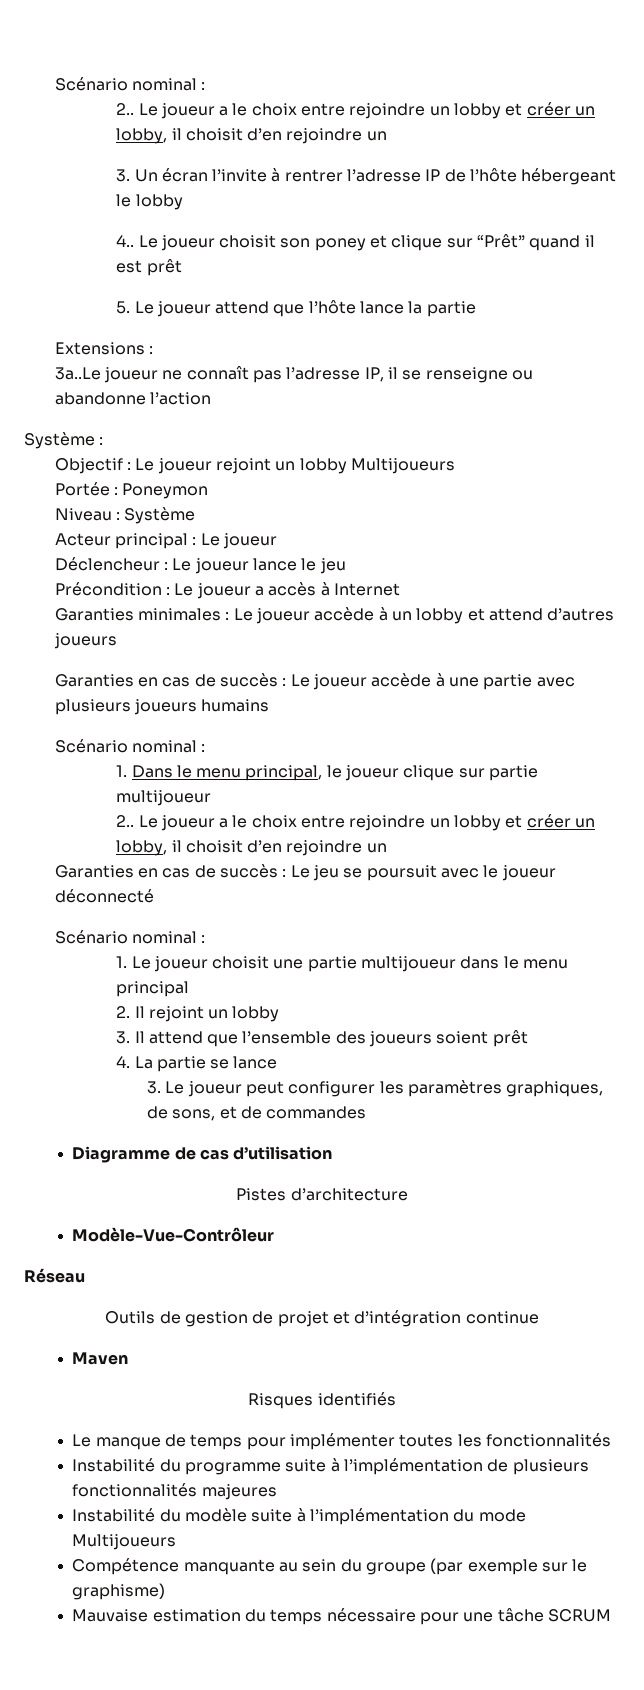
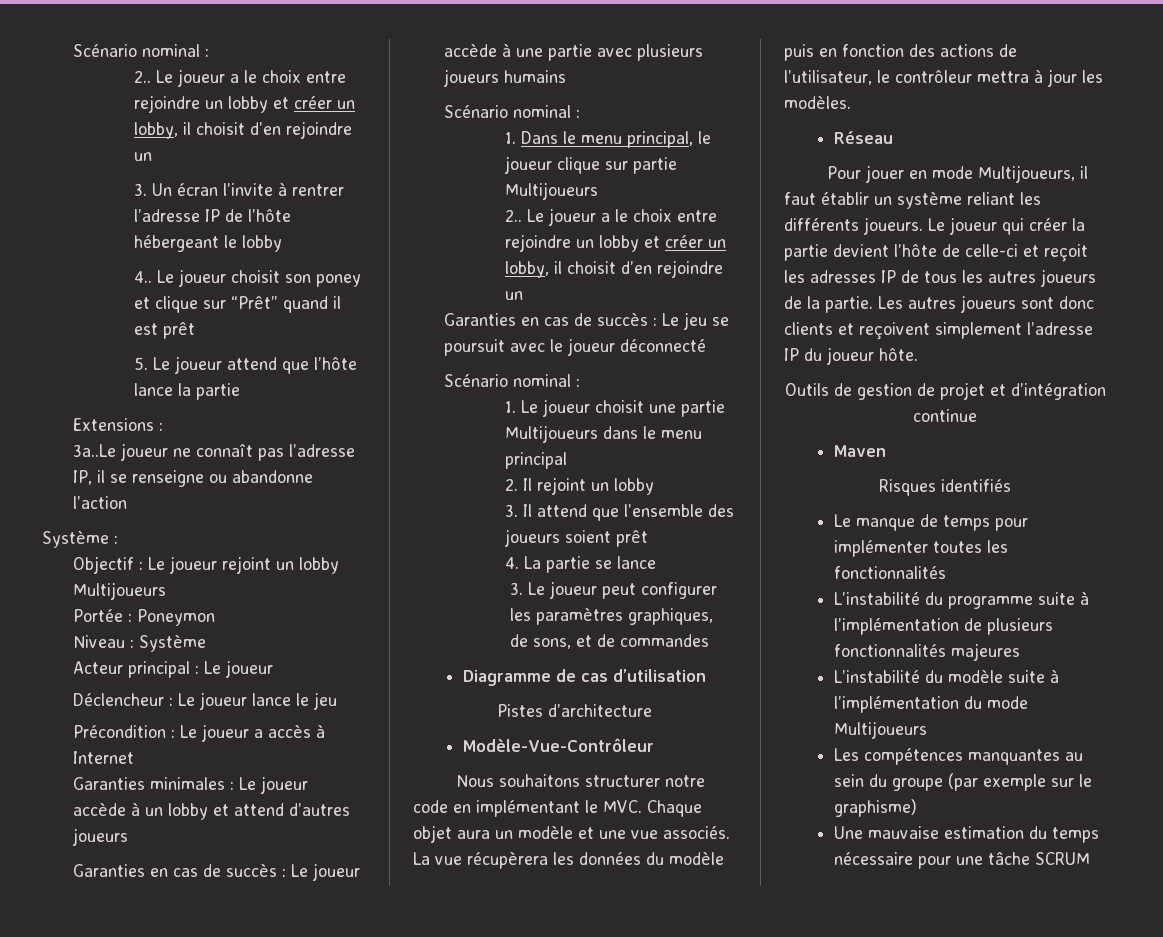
- 1. Dans le menu principal, le joueur clique sur partie multijoueur
+ 1. Dans le menu principal, le joueur clique sur partie Multijoueurs
- 1. Le joueur choisit une partie multijoueur dans le menu principal
+ 1. Le joueur choisit une partie Multijoueurs dans le menu principal
+ Nous souhaitons structurer notre code en implémentant le MVC. Chaque objet aura un modèle et une vue associés. La vue récupèrera les données du modèle puis en fonction des actions de l’utilisateur, le contrôleur mettra à jour les modèles.
  Réseau
+ Pour jouer en mode Multijoueurs, il faut établir un système reliant les différents joueurs. Le joueur qui créer la partie devient l’hôte de celle-ci et reçoit les adresses IP de tous les autres joueurs de la partie. Les autres joueurs sont donc clients et reçoivent simplement l’adresse IP du joueur hôte.
- Instabilité du programme suite à l’implémentation de plusieurs fonctionnalités majeures
+ L’instabilité du programme suite à l’implémentation de plusieurs fonctionnalités majeures
- Instabilité du modèle suite à l’implémentation du mode Multijoueurs
+ L’instabilité du modèle suite à l’implémentation du mode Multijoueurs
- Compétence manquante au sein du groupe (par exemple sur le graphisme)
+ Les compétences manquantes au sein du groupe (par exemple sur le graphisme)
- Mauvaise estimation du temps nécessaire pour une tâche SCRUM
+ Une mauvaise estimation du temps nécessaire pour une tâche SCRUM

